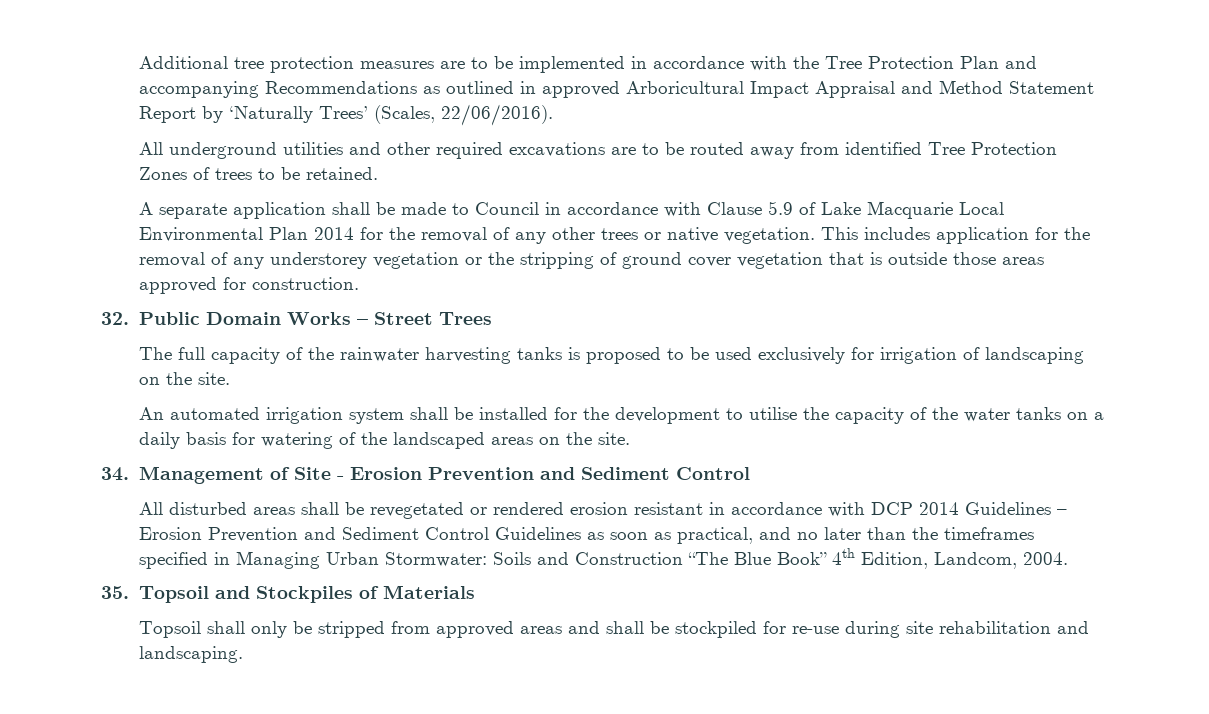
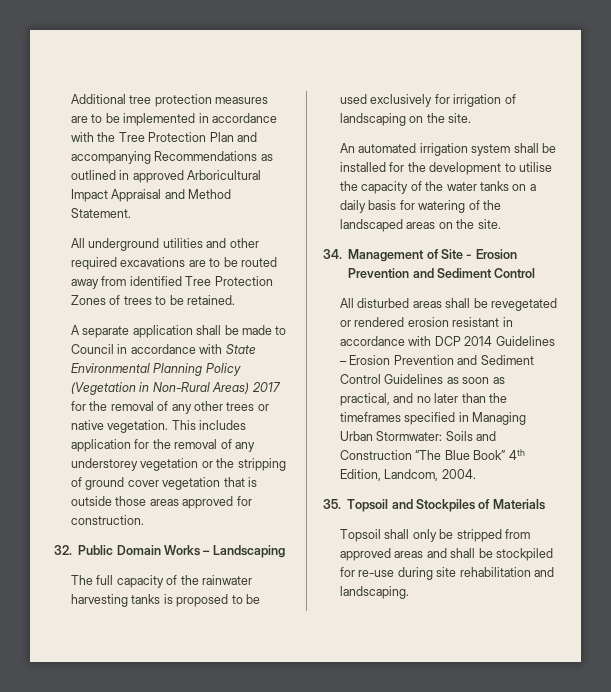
- Additional tree protection measures are to be implemented in accordance with the Tree Protection Plan and accompanying Recommendations as outlined in approved Arboricultural Impact Appraisal and Method Statement Report by ‘Naturally Trees’ (Scales, 22/06/2016).
+ Additional tree protection measures are to be implemented in accordance with the Tree Protection Plan and accompanying Recommendations as outlined in approved Arboricultural Impact Appraisal and Method Statement.
- A separate application shall be made to Council in accordance with Clause 5.9 of Lake Macquarie Local Environmental Plan 2014 for the removal of any other trees or native vegetation.
+ A separate application shall be made to Council in accordance with State Environmental Planning Policy (Vegetation in Non-Rural Areas) 2017 for the removal of any other trees or native vegetation.
- 32. Public Domain Works – Street Trees
+ 32. Public Domain Works – Landscaping

